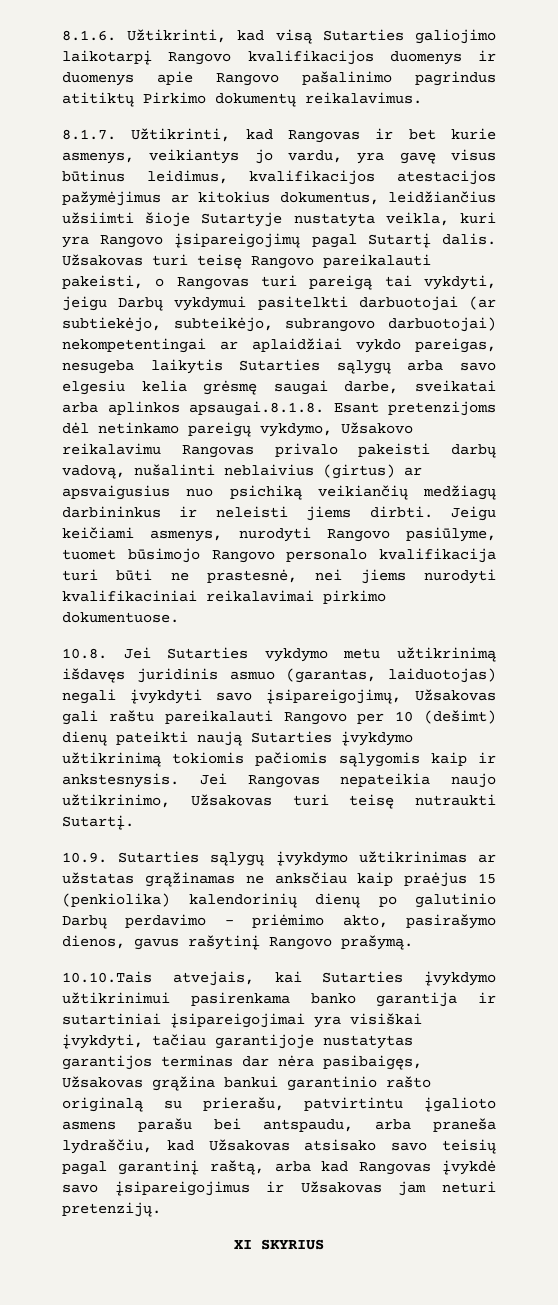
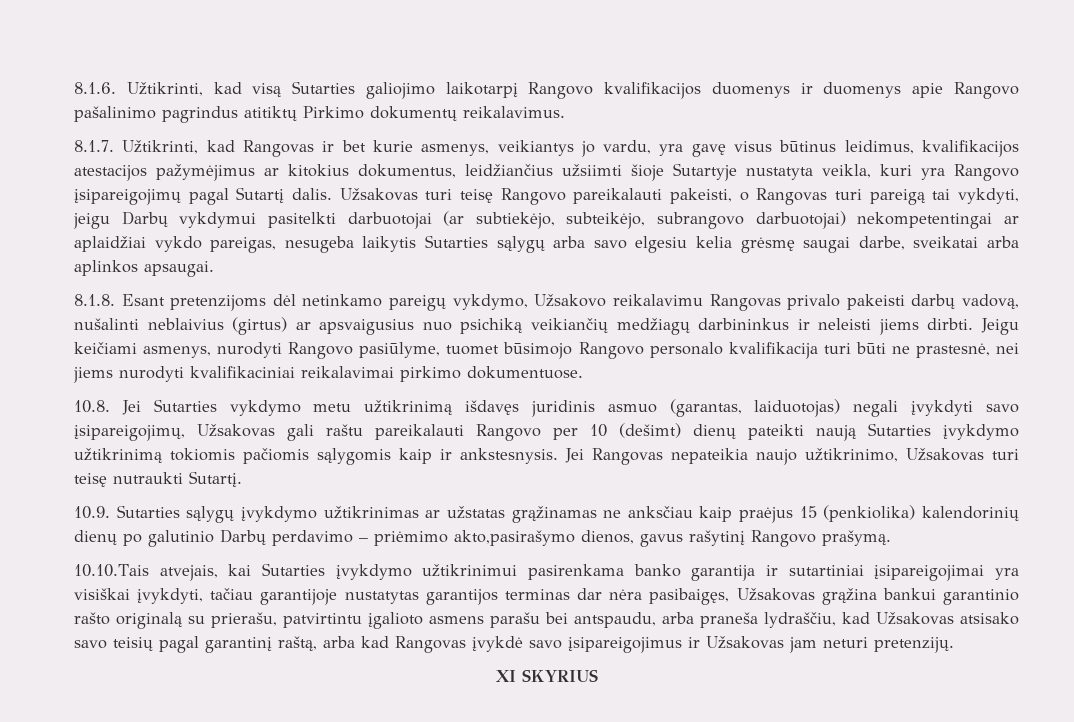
- Užsakovas turi teisę Rangovo pareikalauti pakeisti, o Rangovas turi pareigą tai vykdyti, jeigu Darbų vykdymui pasitelkti darbuotojai (ar subtiekėjo, subteikėjo, subrangovo darbuotojai) nekompetentingai ar aplaidžiai vykdo pareigas, nesugeba laikytis Sutarties sąlygų arba savo elgesiu kelia grėsmę saugai darbe, sveikatai arba aplinkos apsaugai.8.1.8. Esant pretenzijoms dėl netinkamo pareigų vykdymo, Užsakovo reikalavimu Rangovas privalo pakeisti darbų vadovą, nušalinti neblaivius (girtus) ar apsvaigusius nuo psichiką veikiančių medžiagų darbininkus ir neleisti jiems dirbti.
+ Užsakovas turi teisę Rangovo pareikalauti pakeisti, o Rangovas turi pareigą tai vykdyti, jeigu Darbų vykdymui pasitelkti darbuotojai (ar subtiekėjo, subteikėjo, subrangovo darbuotojai) nekompetentingai ar aplaidžiai vykdo pareigas, nesugeba laikytis Sutarties sąlygų arba savo elgesiu kelia grėsmę saugai darbe, sveikatai arba aplinkos apsaugai.
+ 8.1.8. Esant pretenzijoms dėl netinkamo pareigų vykdymo, Užsakovo reikalavimu Rangovas privalo pakeisti darbų vadovą, nušalinti neblaivius (girtus) ar apsvaigusius nuo psichiką veikiančių medžiagų darbininkus ir neleisti jiems dirbti.
- 10.9. Sutarties sąlygų įvykdymo užtikrinimas ar užstatas grąžinamas ne anksčiau kaip praėjus 15 (penkiolika) kalendorinių dienų po galutinio Darbų perdavimo – priėmimo akto, pasirašymo dienos, gavus rašytinį Rangovo prašymą.
+ 10.9. Sutarties sąlygų įvykdymo užtikrinimas ar užstatas grąžinamas ne anksčiau kaip praėjus 15 (penkiolika) kalendorinių dienų po galutinio Darbų perdavimo – priėmimo akto,pasirašymo dienos, gavus rašytinį Rangovo prašymą.

